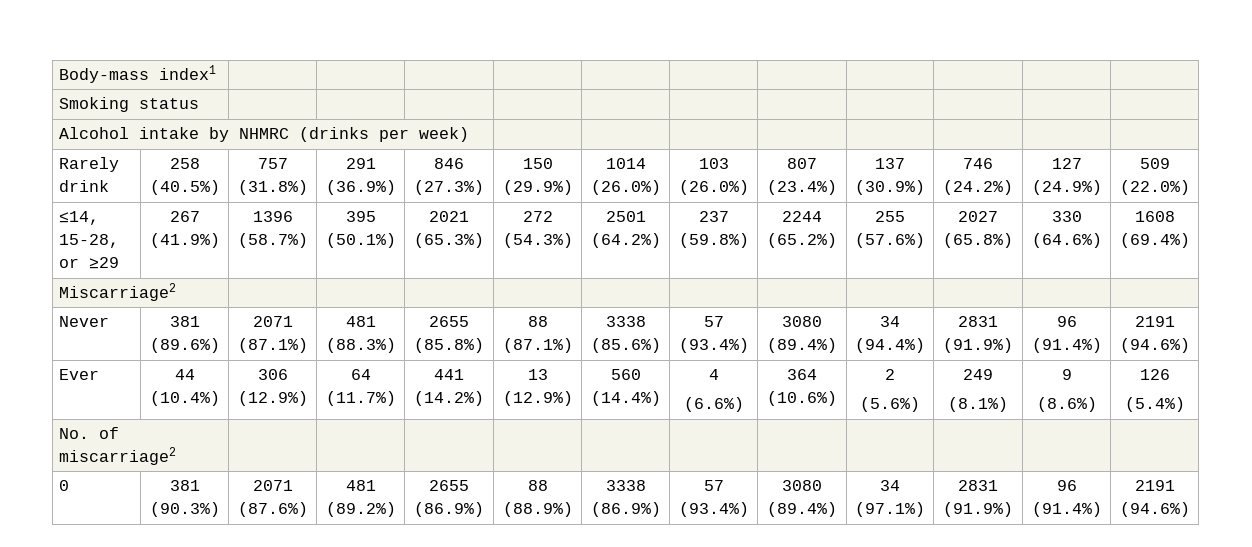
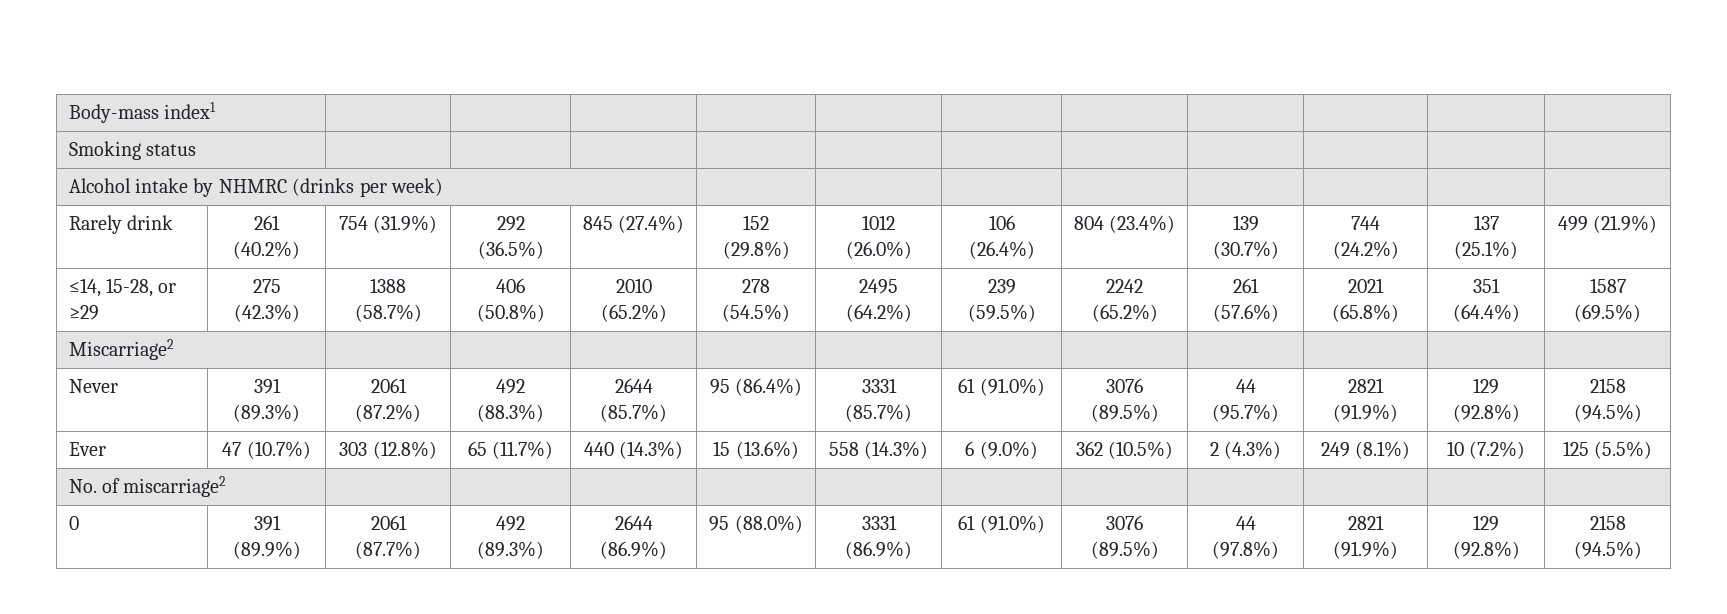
- Rarely drink | 258 (40.5%) | 757 (31.8%) | 291 (36.9%) | 846 (27.3%) | 150 (29.9%) | 1014 (26.0%) | 103 (26.0%) | 807 (23.4%) | 137 (30.9%) | 746 (24.2%) | 127 (24.9%) | 509 (22.0%)
- ≤14, 15-28, or ≥29 | 267 (41.9%) | 1396 (58.7%) | 395 (50.1%) | 2021 (65.3%) | 272 (54.3%) | 2501 (64.2%) | 237 (59.8%) | 2244 (65.2%) | 255 (57.6%) | 2027 (65.8%) | 330 (64.6%) | 1608 (69.4%)
+ Rarely drink | 261 (40.2%) | 754 (31.9%) | 292 (36.5%) | 845 (27.4%) | 152 (29.8%) | 1012 (26.0%) | 106 (26.4%) | 804 (23.4%) | 139 (30.7%) | 744 (24.2%) | 137 (25.1%) | 499 (21.9%)
+ ≤14, 15-28, or ≥29 | 275 (42.3%) | 1388 (58.7%) | 406 (50.8%) | 2010 (65.2%) | 278 (54.5%) | 2495 (64.2%) | 239 (59.5%) | 2242 (65.2%) | 261 (57.6%) | 2021 (65.8%) | 351 (64.4%) | 1587 (69.5%)
  Miscarriage2 | | | | | | | | | | |
- Never | 381 (89.6%) | 2071 (87.1%) | 481 (88.3%) | 2655 (85.8%) | 88 (87.1%) | 3338 (85.6%) | 57 (93.4%) | 3080 (89.4%) | 34 (94.4%) | 2831 (91.9%) | 96 (91.4%) | 2191 (94.6%)
- Ever | 44 (10.4%) | 306 (12.9%) | 64 (11.7%) | 441 (14.2%) | 13 (12.9%) | 560 (14.4%) | 4
- (6.6%) | 364 (10.6%) | 2
- (5.6%) | 249
- (8.1%) | 9
- (8.6%) | 126
- (5.4%)
+ Never | 391 (89.3%) | 2061 (87.2%) | 492 (88.3%) | 2644 (85.7%) | 95 (86.4%) | 3331 (85.7%) | 61 (91.0%) | 3076 (89.5%) | 44 (95.7%) | 2821 (91.9%) | 129 (92.8%) | 2158 (94.5%)
+ Ever | 47 (10.7%) | 303 (12.8%) | 65 (11.7%) | 440 (14.3%) | 15 (13.6%) | 558 (14.3%) | 6 (9.0%) | 362 (10.5%) | 2 (4.3%) | 249 (8.1%) | 10 (7.2%) | 125 (5.5%)
- 0 | 381 (90.3%) | 2071 (87.6%) | 481 (89.2%) | 2655 (86.9%) | 88 (88.9%) | 3338 (86.9%) | 57 (93.4%) | 3080 (89.4%) | 34 (97.1%) | 2831 (91.9%) | 96 (91.4%) | 2191 (94.6%)
+ 0 | 391 (89.9%) | 2061 (87.7%) | 492 (89.3%) | 2644 (86.9%) | 95 (88.0%) | 3331 (86.9%) | 61 (91.0%) | 3076 (89.5%) | 44 (97.8%) | 2821 (91.9%) | 129 (92.8%) | 2158 (94.5%)

